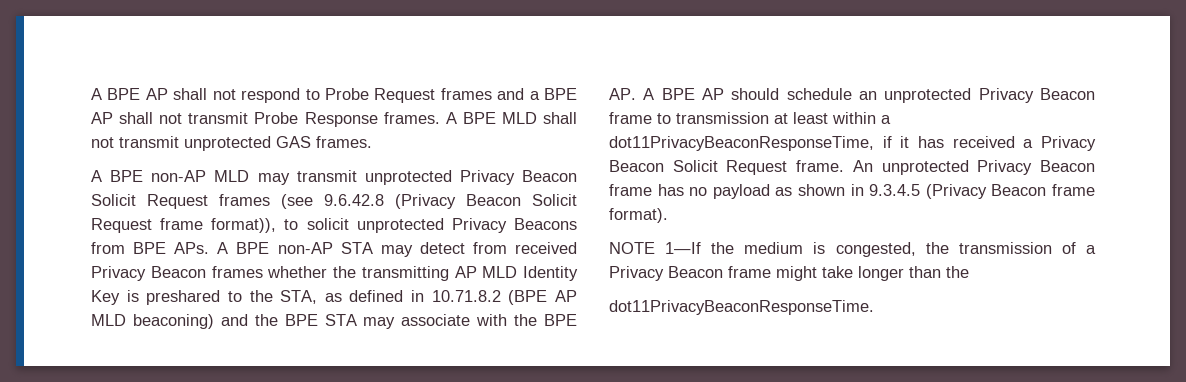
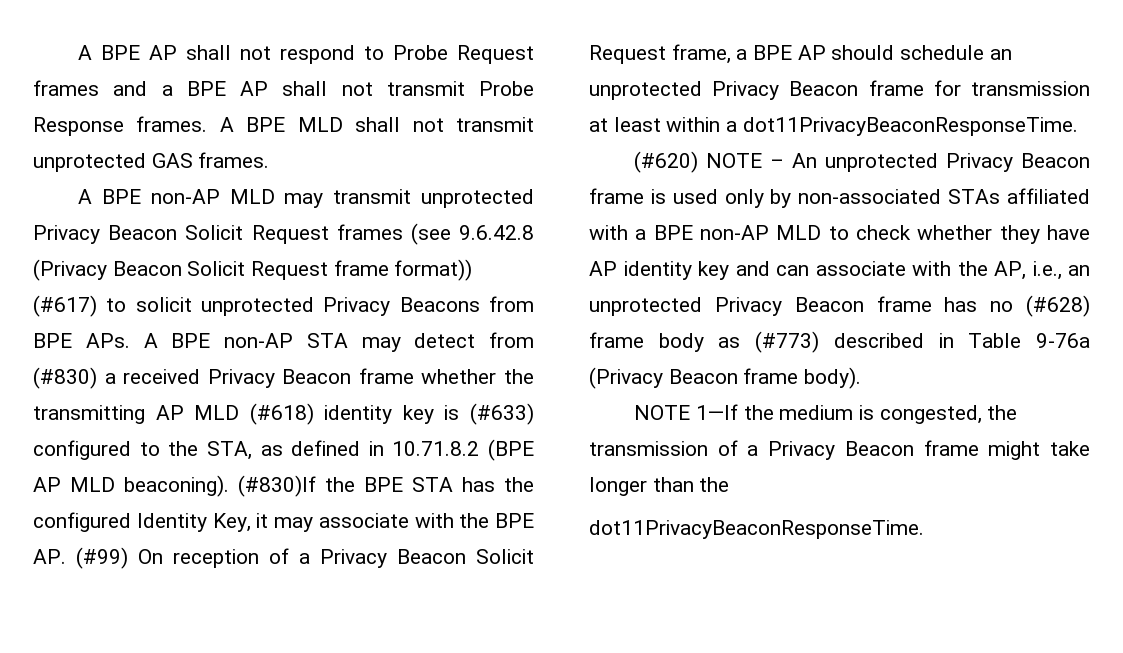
- A BPE non-AP MLD may transmit unprotected Privacy Beacon Solicit Request frames (see 9.6.42.8 (Privacy Beacon Solicit Request frame format)), to solicit unprotected Privacy Beacons from BPE APs. A BPE non-AP STA may detect from received Privacy Beacon frames whether the transmitting AP MLD Identity Key is preshared to the STA, as defined in 10.71.8.2 (BPE AP MLD beaconing) and the BPE STA may associate with the BPE AP. A BPE AP should schedule an unprotected Privacy Beacon frame to transmission at least within a dot11PrivacyBeaconResponseTime, if it has received a Privacy Beacon Solicit Request frame. An unprotected Privacy Beacon frame has no payload as shown in 9.3.4.5 (Privacy Beacon frame format).
+ A BPE non-AP MLD may transmit unprotected Privacy Beacon Solicit Request frames (see 9.6.42.8 (Privacy Beacon Solicit Request frame format)) (#617) to solicit unprotected Privacy Beacons from BPE APs. A BPE non-AP STA may detect from (#830) a received Privacy Beacon frame whether the transmitting AP MLD (#618) identity key is (#633) configured to the STA, as defined in 10.71.8.2 (BPE AP MLD beaconing). (#830)If the BPE STA has the configured Identity Key, it may associate with the BPE AP. (#99) On reception of a Privacy Beacon Solicit Request frame, a BPE AP should schedule an unprotected Privacy Beacon frame for transmission at least within a dot11PrivacyBeaconResponseTime.
+ (#620) NOTE – An unprotected Privacy Beacon frame is used only by non-associated STAs affiliated with a BPE non-AP MLD to check whether they have AP identity key and can associate with the AP, i.e., an unprotected Privacy Beacon frame has no (#628) frame body as (#773) described in Table 9-76a (Privacy Beacon frame body).

